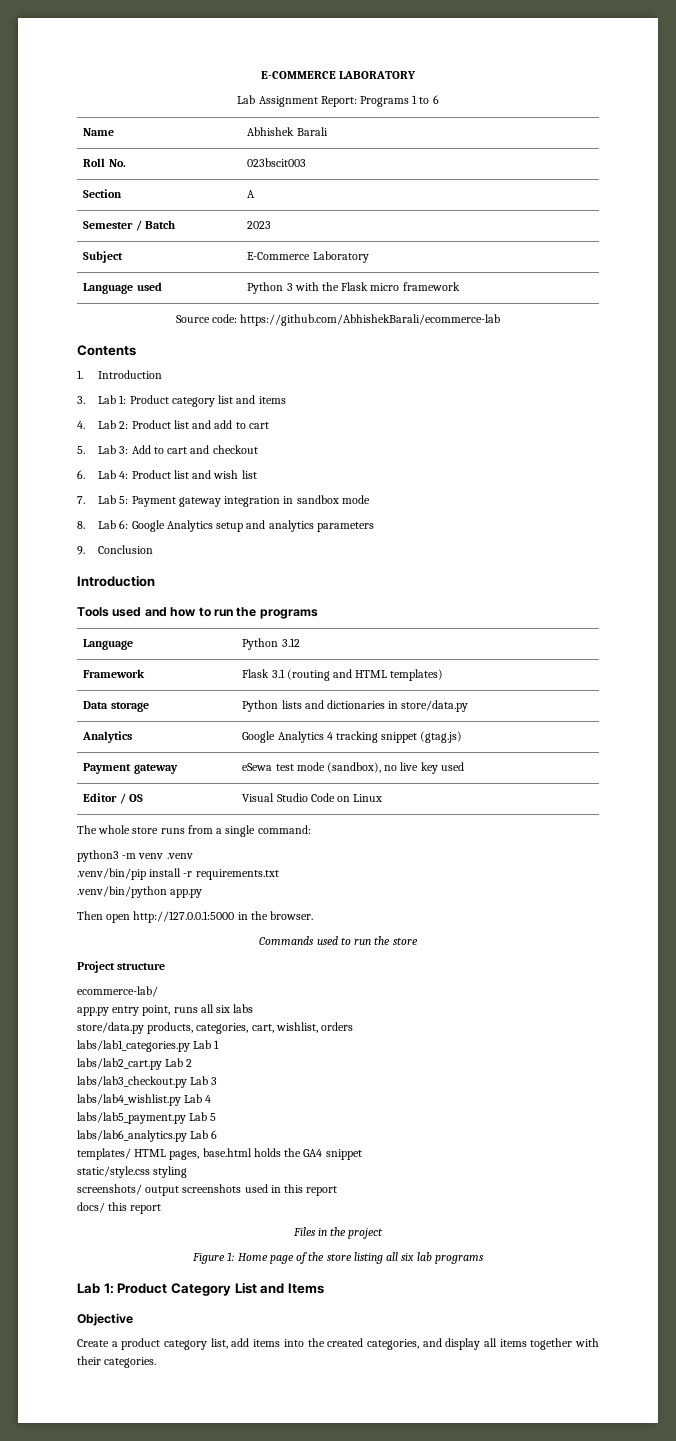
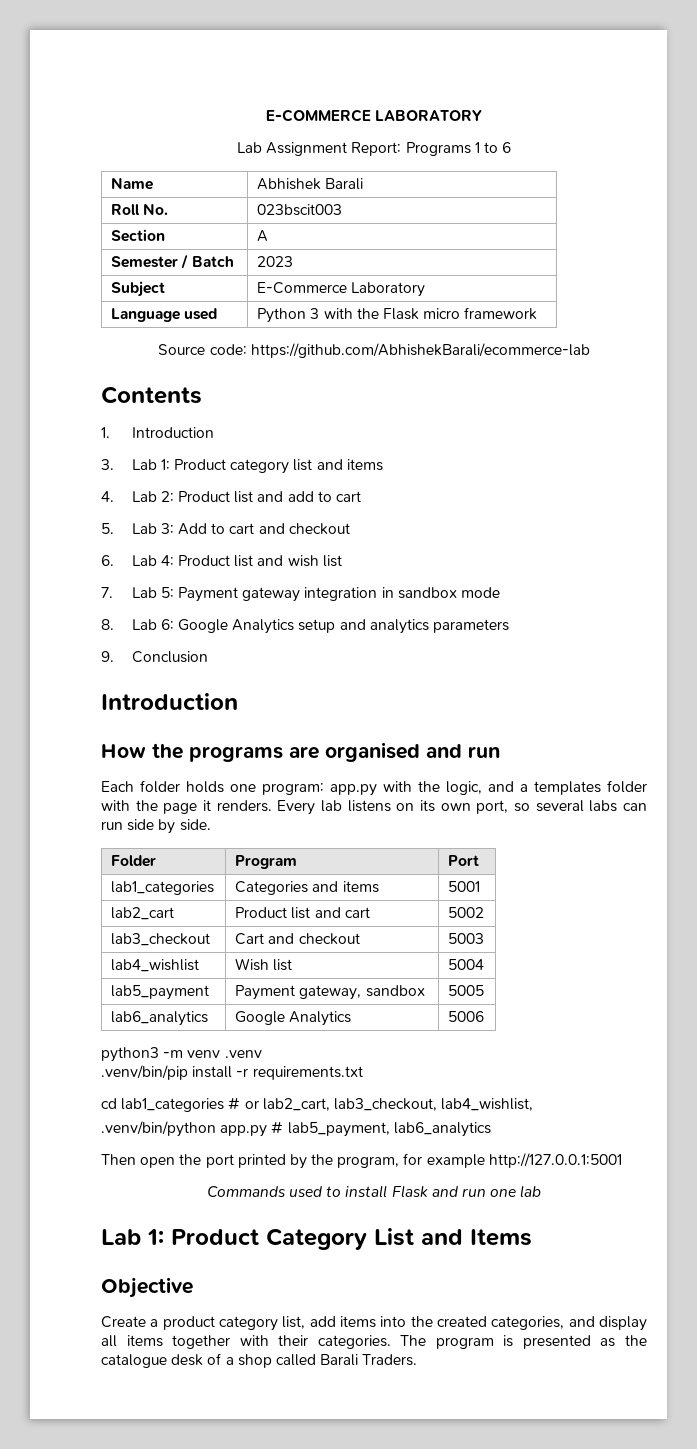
- Tools used and how to run the programs
- Language | Python 3.12
- Framework | Flask 3.1 (routing and HTML templates)
- Data storage | Python lists and dictionaries in store/data.py
- Analytics | Google Analytics 4 tracking snippet (gtag.js)
- Payment gateway | eSewa test mode (sandbox), no live key used
- Editor / OS | Visual Studio Code on Linux
- The whole store runs from a single command:
+ How the programs are organised and run
+ Each folder holds one program: app.py with the logic, and a templates folder with the page it renders. Every lab listens on its own port, so several labs can run side by side.
+ Folder | Program | Port
+ lab1_categories | Categories and items | 5001
+ lab2_cart | Product list and cart | 5002
+ lab3_checkout | Cart and checkout | 5003
+ lab4_wishlist | Wish list | 5004
+ lab5_payment | Payment gateway, sandbox | 5005
+ lab6_analytics | Google Analytics | 5006
+ cd lab1_categories # or lab2_cart, lab3_checkout, lab4_wishlist,
- .venv/bin/python app.py
+ .venv/bin/python app.py # lab5_payment, lab6_analytics
- Then open http://127.0.0.1:5000 in the browser.
- Commands used to run the store
- Project structure
- ecommerce-lab/
- app.py entry point, runs all six labs
- store/data.py products, categories, cart, wishlist, orders
- labs/lab1_categories.py Lab 1
- labs/lab2_cart.py Lab 2
- labs/lab3_checkout.py Lab 3
- labs/lab4_wishlist.py Lab 4
- labs/lab5_payment.py Lab 5
- labs/lab6_analytics.py Lab 6
- templates/ HTML pages, base.html holds the GA4 snippet
- static/style.css styling
- screenshots/ output screenshots used in this report
- docs/ this report
- Files in the project
- Figure 1: Home page of the store listing all six lab programs
+ Then open the port printed by the program, for example http://127.0.0.1:5001
+ Commands used to install Flask and run one lab
+ The program is presented as the catalogue desk of a shop called Barali Traders.

